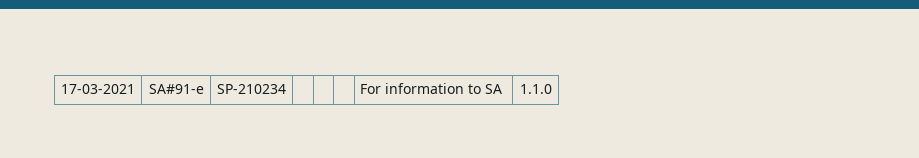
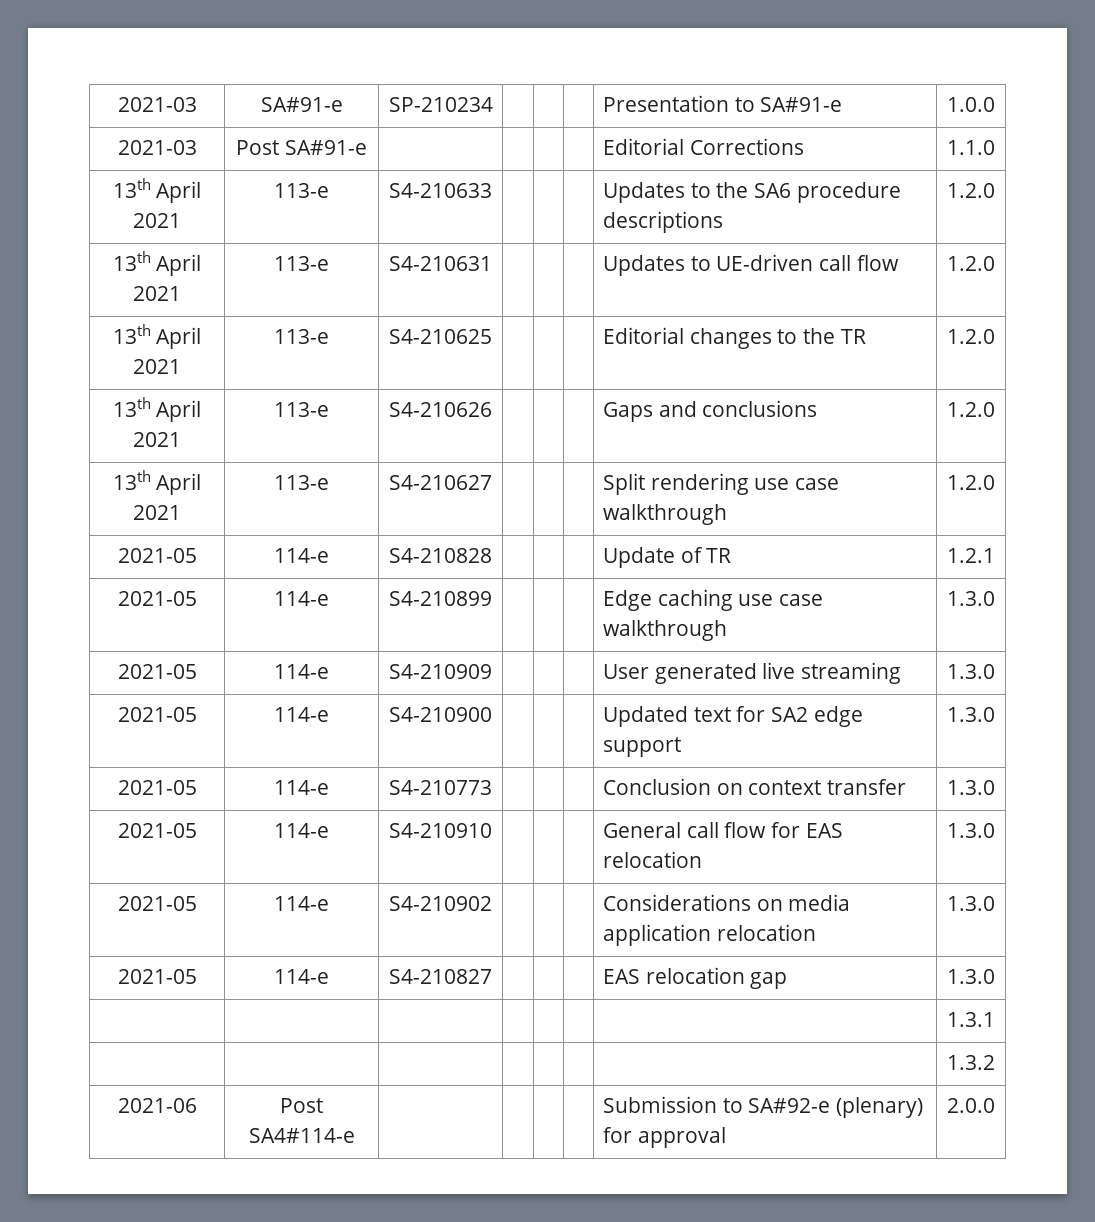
- 17-03-2021 | SA#91-e | SP-210234 | | | | For information to SA | 1.1.0
+ 2021-03 | SA#91-e | SP-210234 | | | | Presentation to SA#91-e | 1.0.0
+ 2021-03 | Post SA#91-e | | | | | Editorial Corrections | 1.1.0
+ 13th April 2021 | 113-e | S4-210633 | | | | Updates to the SA6 procedure descriptions | 1.2.0
+ 13th April 2021 | 113-e | S4-210631 | | | | Updates to UE-driven call flow | 1.2.0
+ 13th April 2021 | 113-e | S4-210625 | | | | Editorial changes to the TR | 1.2.0
+ 13th April 2021 | 113-e | S4-210626 | | | | Gaps and conclusions | 1.2.0
+ 13th April 2021 | 113-e | S4-210627 | | | | Split rendering use case walkthrough | 1.2.0
+ 2021-05 | 114-e | S4-210828 | | | | Update of TR | 1.2.1
+ 2021-05 | 114-e | S4-210899 | | | | Edge caching use case walkthrough | 1.3.0
+ 2021-05 | 114-e | S4-210909 | | | | User generated live streaming | 1.3.0
+ 2021-05 | 114-e | S4-210900 | | | | Updated text for SA2 edge support | 1.3.0
+ 2021-05 | 114-e | S4-210773 | | | | Conclusion on context transfer | 1.3.0
+ 2021-05 | 114-e | S4-210910 | | | | General call flow for EAS relocation | 1.3.0
+ 2021-05 | 114-e | S4-210902 | | | | Considerations on media application relocation | 1.3.0
+ 2021-05 | 114-e | S4-210827 | | | | EAS relocation gap | 1.3.0
+ | | | | | | | 1.3.1
+ | | | | | | | 1.3.2
+ 2021-06 | Post SA4#114-e | | | | | Submission to SA#92-e (plenary) for approval | 2.0.0

